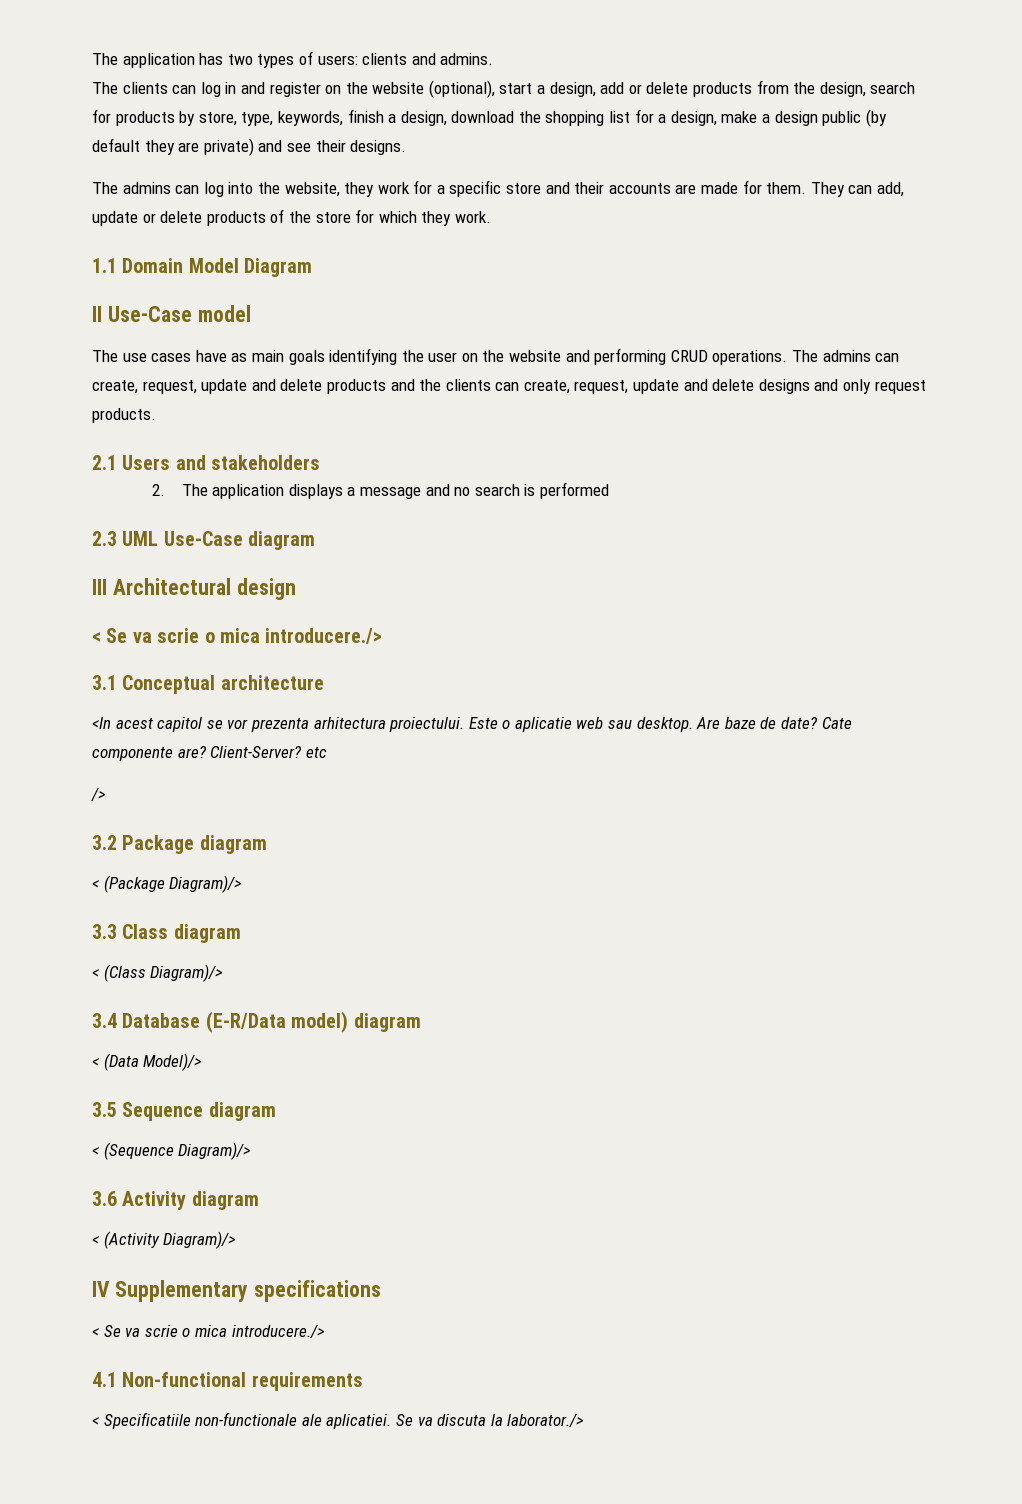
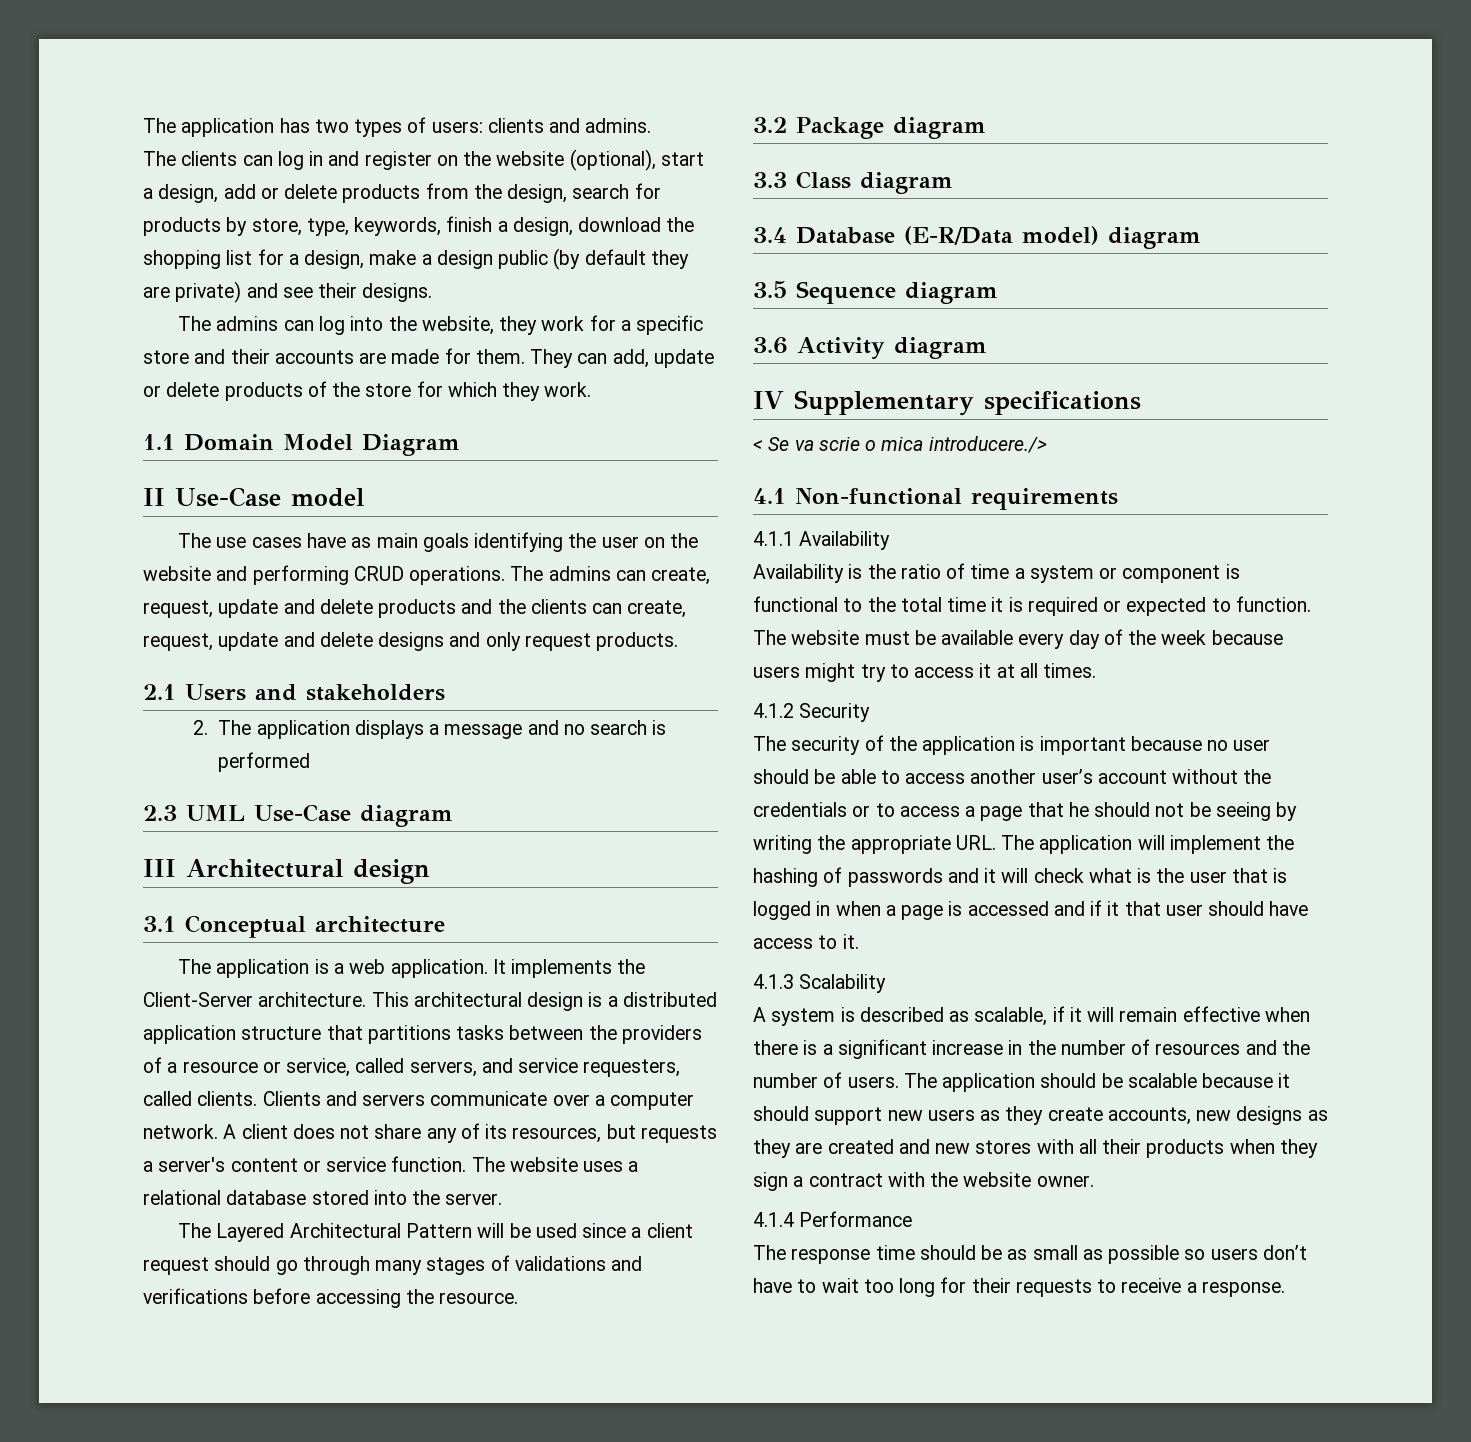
  III Architectural design
- < Se va scrie o mica introducere./>
  3.1 Conceptual architecture
- <In acest capitol se vor prezenta arhitectura proiectului. Este o aplicatie web sau desktop. Are baze de date? Cate componente are? Client-Server? etc
- />
+ The application is a web application. It implements the Client-Server architecture. This architectural design is a distributed application structure that partitions tasks between the providers of a resource or service, called servers, and service requesters, called clients. Clients and servers communicate over a computer network. A client does not share any of its resources, but requests a server's content or service function. The website uses a relational database stored into the server.
+ The Layered Architectural Pattern will be used since a client request should go through many stages of validations and verifications before accessing the resource.
- < (Package Diagram)/>
- < (Class Diagram)/>
- < (Data Model)/>
- < (Sequence Diagram)/>
- < (Activity Diagram)/>
- < Specificatiile non-functionale ale aplicatiei. Se va discuta la laborator./>
+ 4.1.1 Availability
+ Availability is the ratio of time a system or component is functional to the total time it is required or expected to function. The website must be available every day of the week because users might try to access it at all times.
+ 4.1.2 Security
+ The security of the application is important because no user should be able to access another user’s account without the credentials or to access a page that he should not be seeing by writing the appropriate URL. The application will implement the hashing of passwords and it will check what is the user that is logged in when a page is accessed and if it that user should have access to it.
+ 4.1.3 Scalability
+ A system is described as scalable, if it will remain effective when there is a significant increase in the number of resources and the number of users. The application should be scalable because it should support new users as they create accounts, new designs as they are created and new stores with all their products when they sign a contract with the website owner.
+ 4.1.4 Performance
+ The response time should be as small as possible so users don’t have to wait too long for their requests to receive a response.

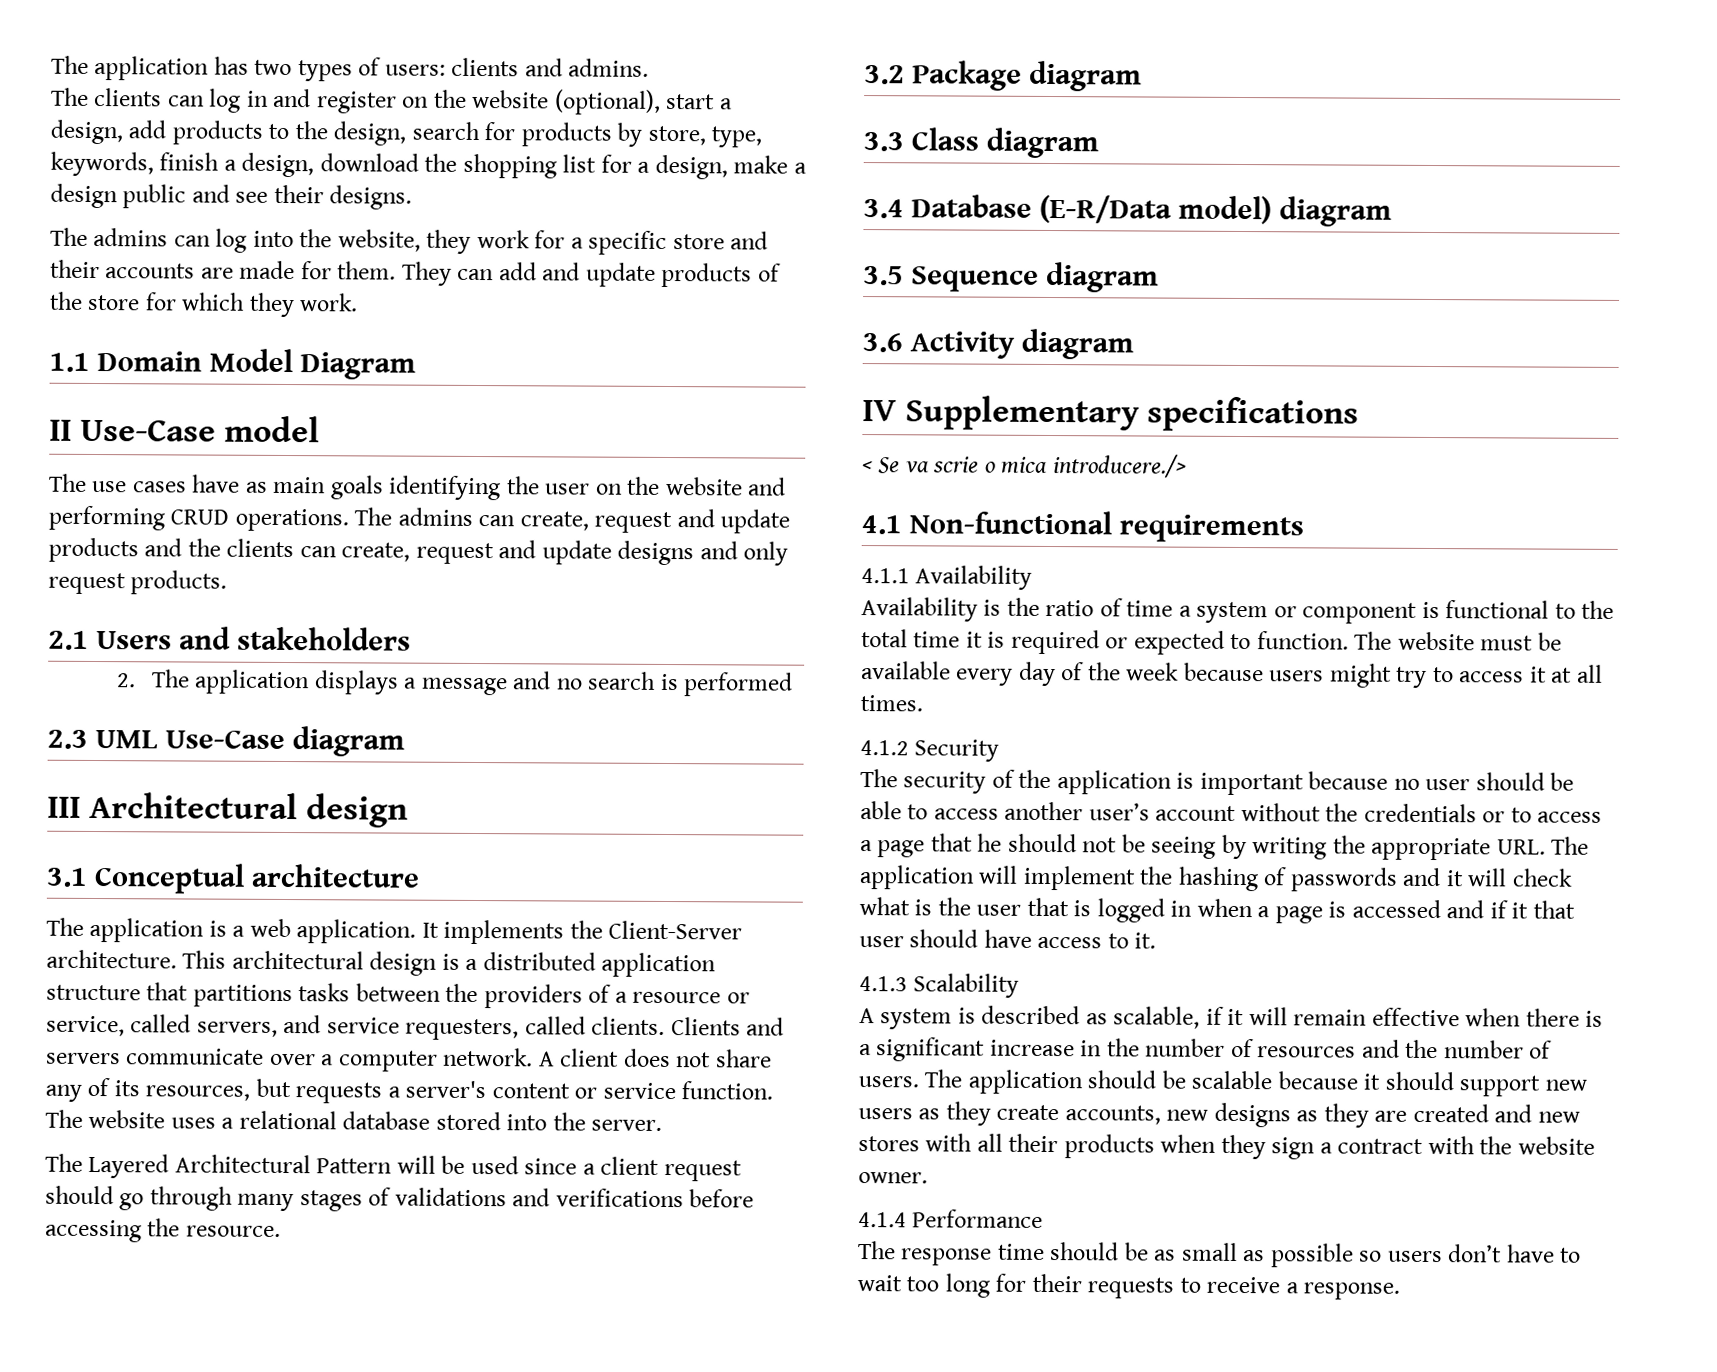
- The clients can log in and register on the website (optional), start a design, add or delete products from the design, search for products by store, type, keywords, finish a design, download the shopping list for a design, make a design public (by default they are private) and see their designs.
+ The clients can log in and register on the website (optional), start a design, add products to the design, search for products by store, type, keywords, finish a design, download the shopping list for a design, make a design public and see their designs.
- They can add, update or delete products of the store for which they work.
+ They can add and update products of the store for which they work.
- The admins can create, request, update and delete products and the clients can create, request, update and delete designs and only request products.
+ The admins can create, request and update products and the clients can create, request and update designs and only request products.

